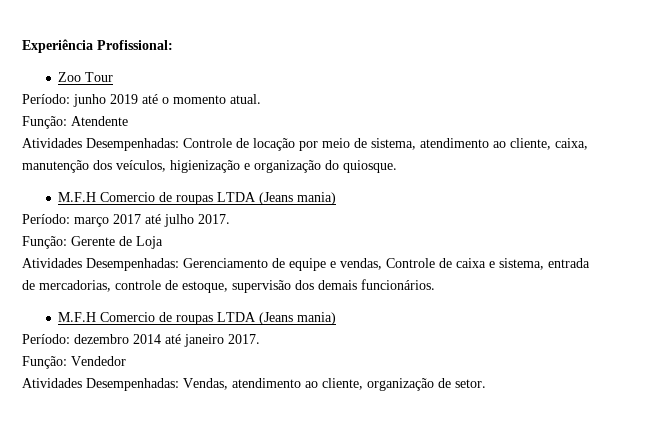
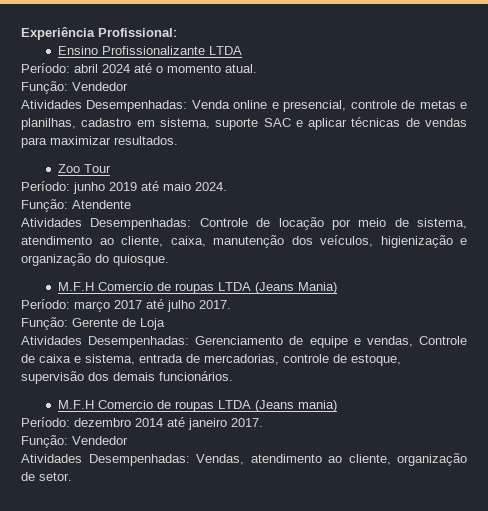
+ Ensino Profissionalizante LTDA
+ Período: abril 2024 até o momento atual.
+ Função: Vendedor
+ Atividades Desempenhadas: Venda online e presencial, controle de metas e planilhas, cadastro em sistema, suporte SAC e aplicar técnicas de vendas para maximizar resultados.
- Período: junho 2019 até o momento atual.
+ Período: junho 2019 até maio 2024.
  Atividades Desempenhadas: Controle de locação por meio de sistema, atendimento ao cliente, caixa, manutenção dos veículos, higienização e organização do quiosque.
- M.F.H Comercio de roupas LTDA (Jeans mania)
+ M.F.H Comercio de roupas LTDA (Jeans Mania)

